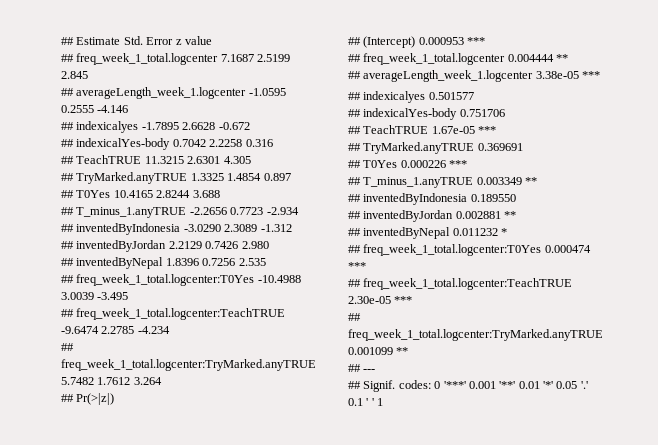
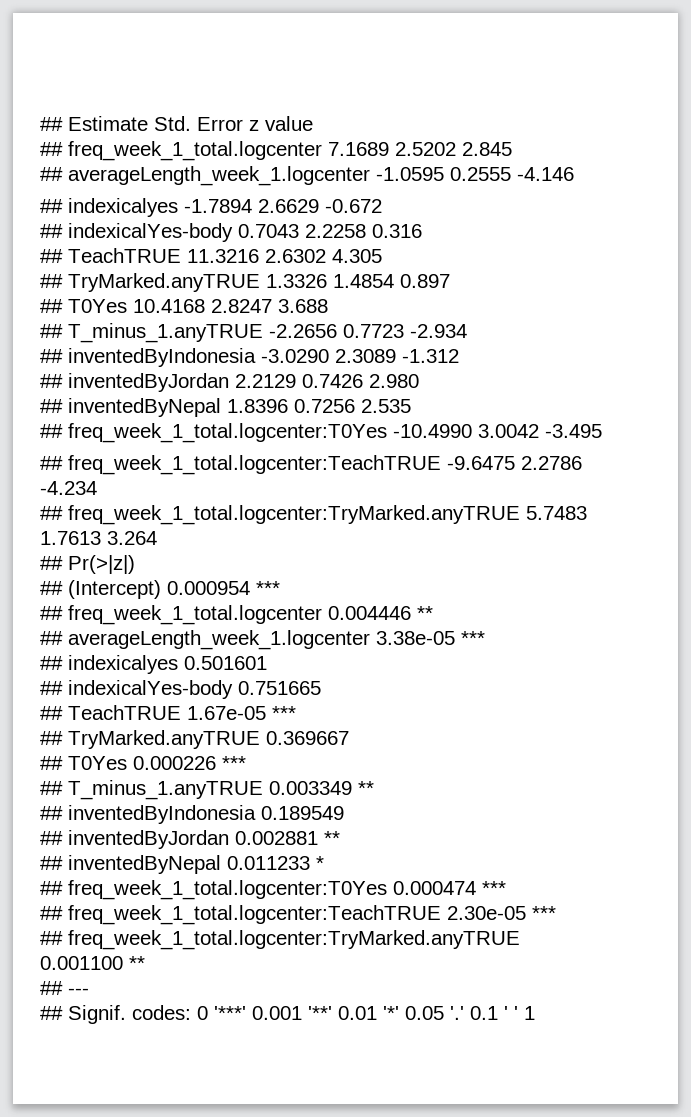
- ## freq_week_1_total.logcenter 7.1687 2.5199 2.845
+ ## freq_week_1_total.logcenter 7.1689 2.5202 2.845
- ## indexicalyes -1.7895 2.6628 -0.672
+ ## indexicalyes -1.7894 2.6629 -0.672
- ## indexicalYes-body 0.7042 2.2258 0.316
+ ## indexicalYes-body 0.7043 2.2258 0.316
- ## TeachTRUE 11.3215 2.6301 4.305
+ ## TeachTRUE 11.3216 2.6302 4.305
- ## TryMarked.anyTRUE 1.3325 1.4854 0.897
+ ## TryMarked.anyTRUE 1.3326 1.4854 0.897
- ## T0Yes 10.4165 2.8244 3.688
+ ## T0Yes 10.4168 2.8247 3.688
- ## freq_week_1_total.logcenter:T0Yes -10.4988 3.0039 -3.495
+ ## freq_week_1_total.logcenter:T0Yes -10.4990 3.0042 -3.495
- ## freq_week_1_total.logcenter:TeachTRUE -9.6474 2.2785 -4.234
+ ## freq_week_1_total.logcenter:TeachTRUE -9.6475 2.2786 -4.234
- ## freq_week_1_total.logcenter:TryMarked.anyTRUE 5.7482 1.7612 3.264
+ ## freq_week_1_total.logcenter:TryMarked.anyTRUE 5.7483 1.7613 3.264
- ## (Intercept) 0.000953 ***
+ ## (Intercept) 0.000954 ***
- ## freq_week_1_total.logcenter 0.004444 **
+ ## freq_week_1_total.logcenter 0.004446 **
- ## indexicalyes 0.501577
- ## indexicalYes-body 0.751706
+ ## indexicalyes 0.501601
+ ## indexicalYes-body 0.751665
- ## TryMarked.anyTRUE 0.369691
+ ## TryMarked.anyTRUE 0.369667
- ## inventedByIndonesia 0.189550
+ ## inventedByIndonesia 0.189549
- ## inventedByNepal 0.011232 *
+ ## inventedByNepal 0.011233 *
- ## freq_week_1_total.logcenter:TryMarked.anyTRUE 0.001099 **
+ ## freq_week_1_total.logcenter:TryMarked.anyTRUE 0.001100 **

